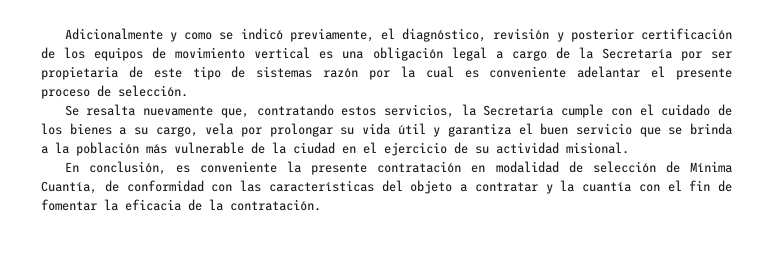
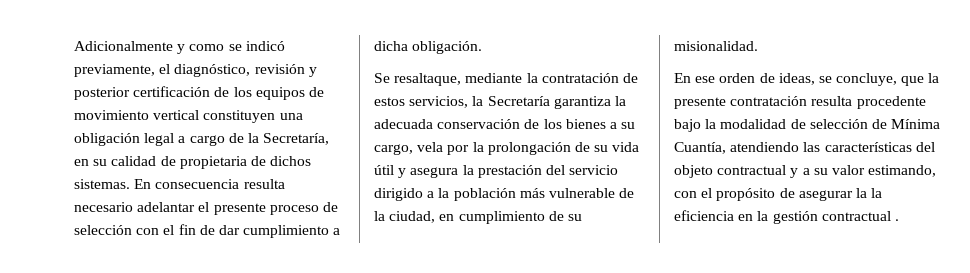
- Adicionalmente y como se indicó previamente, el diagnóstico, revisión y posterior certificación de los equipos de movimiento vertical es una obligación legal a cargo de la Secretaría por ser propietaria de este tipo de sistemas razón por la cual es conveniente adelantar el presente proceso de selección.
- Se resalta nuevamente que, contratando estos servicios, la Secretaría cumple con el cuidado de los bienes a su cargo, vela por prolongar su vida útil y garantiza el buen servicio que se brinda a la población más vulnerable de la ciudad en el ejercicio de su actividad misional.
- En conclusión, es conveniente la presente contratación en modalidad de selección de Mínima Cuantía, de conformidad con las características del objeto a contratar y la cuantía con el fin de fomentar la eficacia de la contratación.
+ Adicionalmente y como se indicó previamente, el diagnóstico, revisión y posterior certificación de los equipos de movimiento vertical constituyen una obligación legal a cargo de la Secretaría, en su calidad de propietaria de dichos sistemas. En consecuencia resulta necesario adelantar el presente proceso de selección con el fin de dar cumplimiento a dicha obligación.
+ Se resaltaque, mediante la contratación de estos servicios, la Secretaría garantiza la adecuada conservación de los bienes a su cargo, vela por la prolongación de su vida útil y asegura la prestación del servicio dirigido a la población más vulnerable de la ciudad, en cumplimiento de su misionalidad.
+ En ese orden de ideas, se concluye, que la presente contratación resulta procedente bajo la modalidad de selección de Mínima Cuantía, atendiendo las características del objeto contractual y a su valor estimando, con el propósito de asegurar la la eficiencia en la gestión contractual .

